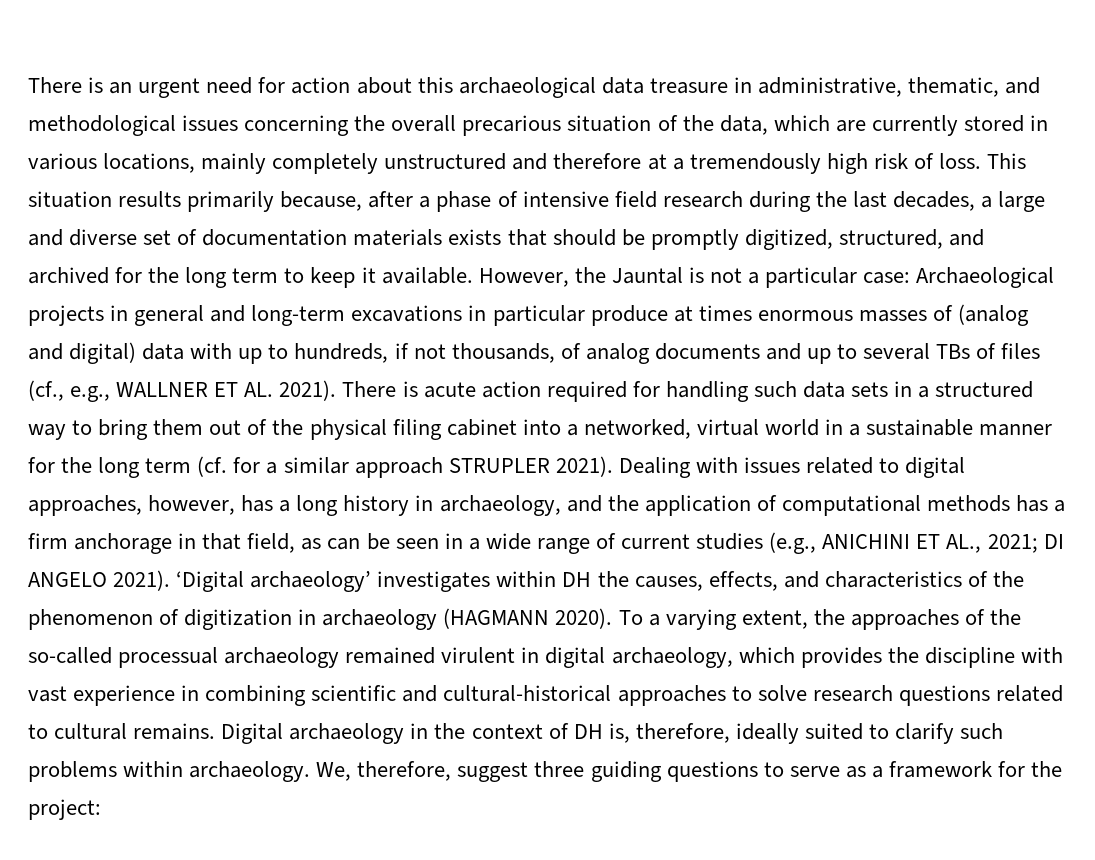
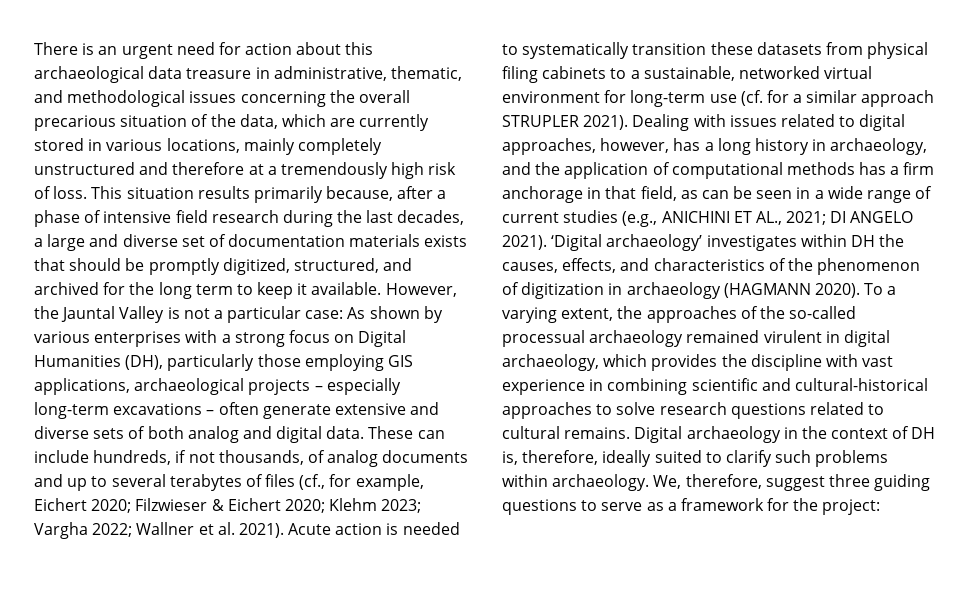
- However, the Jauntal is not a particular case: Archaeological projects in general and long-term excavations in particular produce at times enormous masses of (analog and digital) data with up to hundreds, if not thousands, of analog documents and up to several TBs of files (cf., e.g., WALLNER ET AL. 2021). There is acute action required for handling such data sets in a structured way to bring them out of the physical filing cabinet into a networked, virtual world in a sustainable manner for the long term (cf. for a similar approach STRUPLER 2021).
+ However, the Jauntal Valley is not a particular case: As shown by various enterprises with a strong focus on Digital Humanities (DH), particularly those employing GIS applications, archaeological projects – especially long-term excavations – often generate extensive and diverse sets of both analog and digital data. These can include hundreds, if not thousands, of analog documents and up to several terabytes of files (cf., for example, Eichert 2020; Filzwieser & Eichert 2020; Klehm 2023; Vargha 2022; Wallner et al. 2021). Acute action is needed to systematically transition these datasets from physical filing cabinets to a sustainable, networked virtual environment for long-term use (cf. for a similar approach STRUPLER 2021).

